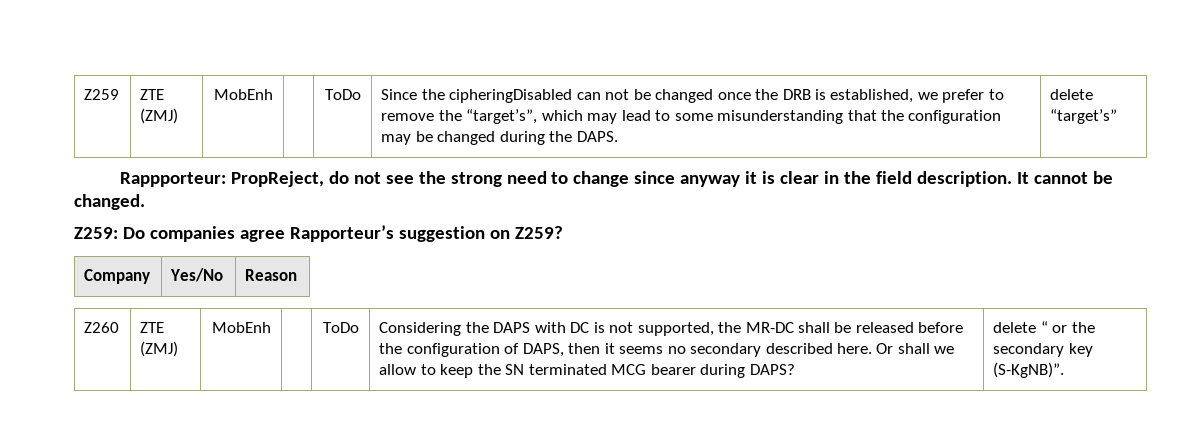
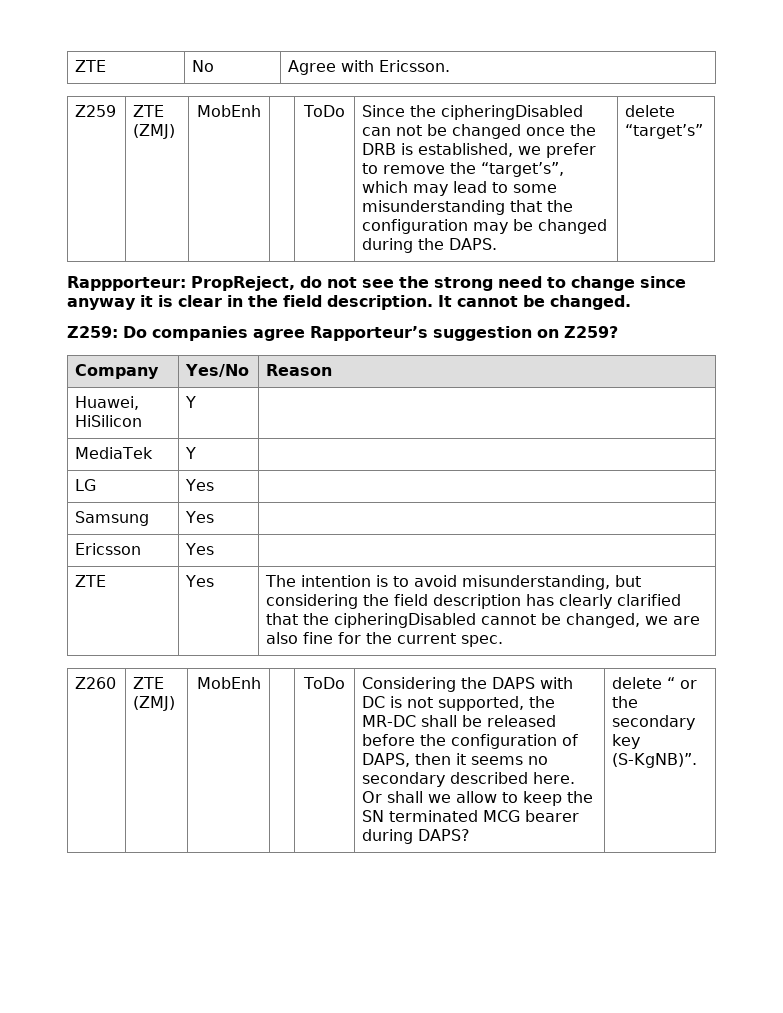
+ ZTE | No | Agree with Ericsson.
+ Huawei, HiSilicon | Y |
+ MediaTek | Y |
+ LG | Yes |
+ Samsung | Yes |
+ Ericsson | Yes |
+ ZTE | Yes | The intention is to avoid misunderstanding, but considering the field description has clearly clarified that the cipheringDisabled cannot be changed, we are also fine for the current spec.

